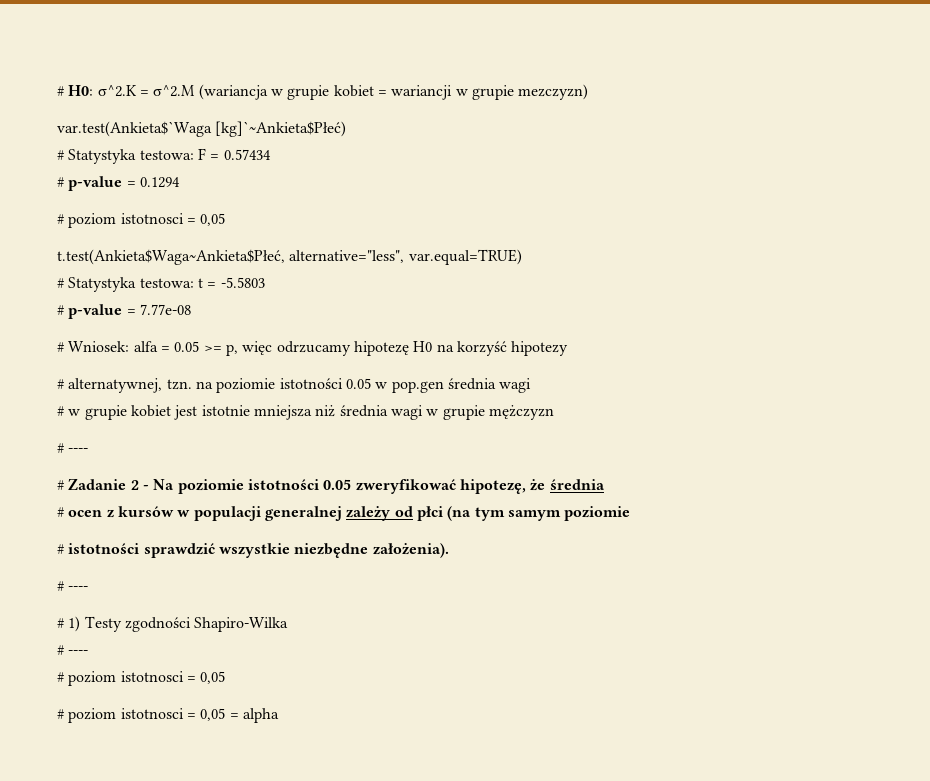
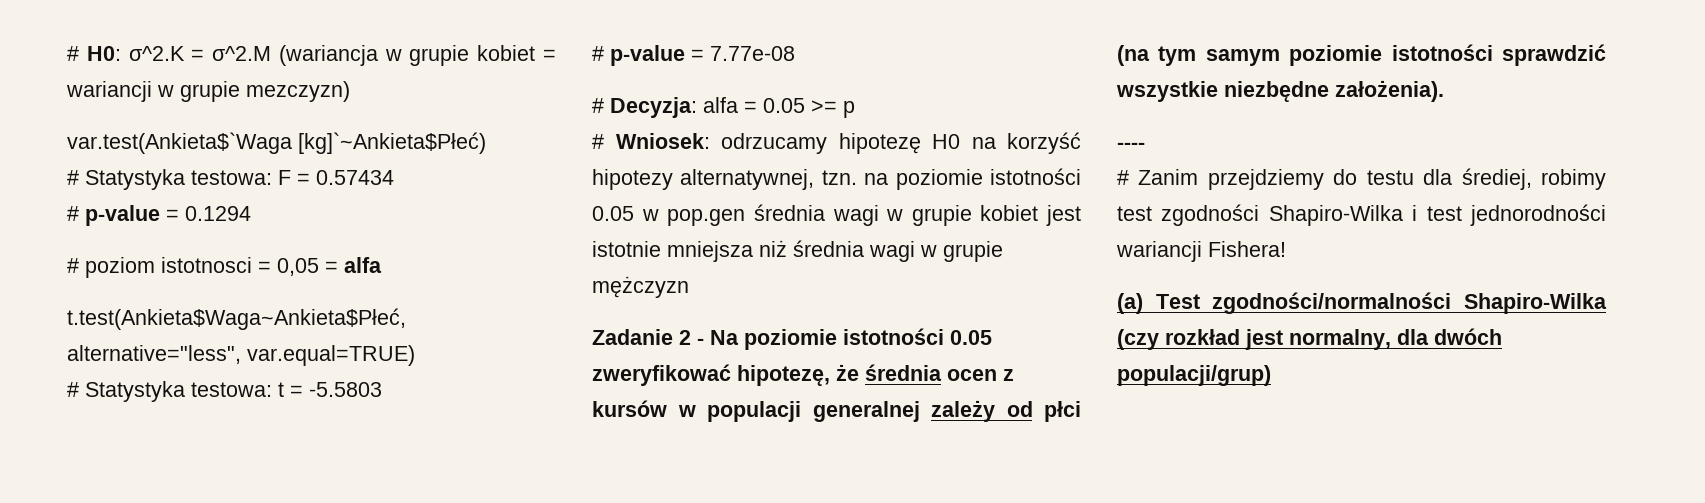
  # p-value = 0.1294
- # poziom istotnosci = 0,05
+ # poziom istotnosci = 0,05 = alfa
- # Wniosek: alfa = 0.05 >= p, więc odrzucamy hipotezę H0 na korzyść hipotezy
- # alternatywnej, tzn. na poziomie istotności 0.05 w pop.gen średnia wagi
- # w grupie kobiet jest istotnie mniejsza niż średnia wagi w grupie mężczyzn
- # ----
- # Zadanie 2 - Na poziomie istotności 0.05 zweryfikować hipotezę, że średnia
- # ocen z kursów w populacji generalnej zależy od płci (na tym samym poziomie
- # istotności sprawdzić wszystkie niezbędne założenia).
- # ----
- # 1) Testy zgodności Shapiro-Wilka
- # ----
- # poziom istotnosci = 0,05
- # poziom istotnosci = 0,05 = alpha
+ # Decyzja: alfa = 0.05 >= p
+ # Wniosek: odrzucamy hipotezę H0 na korzyść hipotezy alternatywnej, tzn. na poziomie istotności 0.05 w pop.gen średnia wagi w grupie kobiet jest istotnie mniejsza niż średnia wagi w grupie mężczyzn
+ Zadanie 2 - Na poziomie istotności 0.05 zweryfikować hipotezę, że średnia ocen z kursów w populacji generalnej zależy od płci (na tym samym poziomie istotności sprawdzić wszystkie niezbędne założenia).
+ ----
+ # Zanim przejdziemy do testu dla średiej, robimy test zgodności Shapiro-Wilka i test jednorodności wariancji Fishera!
+ (a) Test zgodności/normalności Shapiro-Wilka (czy rozkład jest normalny, dla dwóch populacji/grup)

